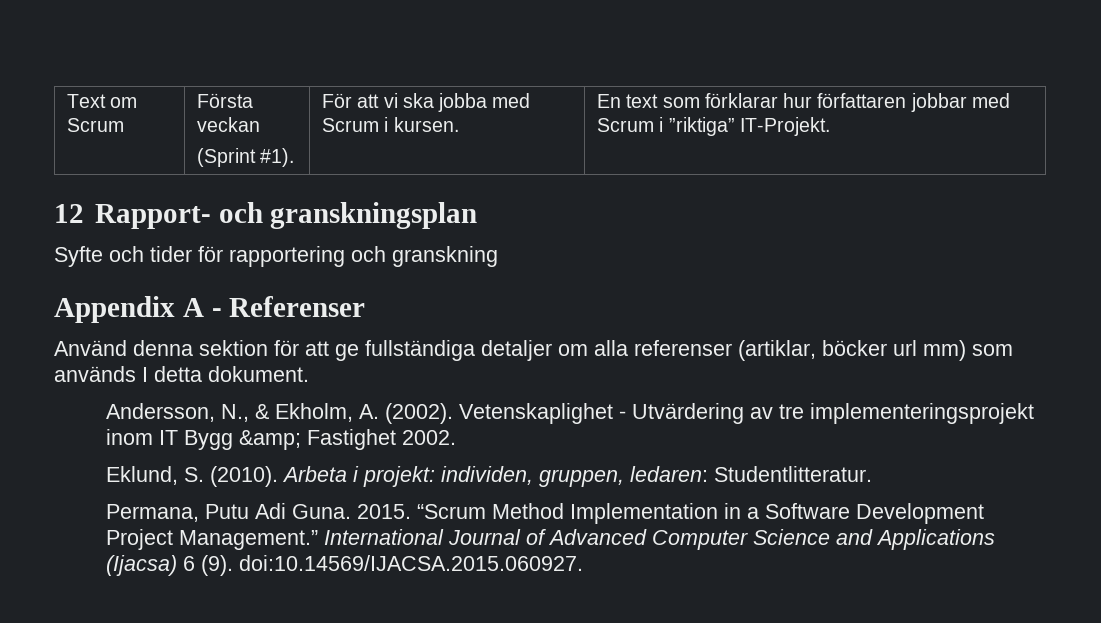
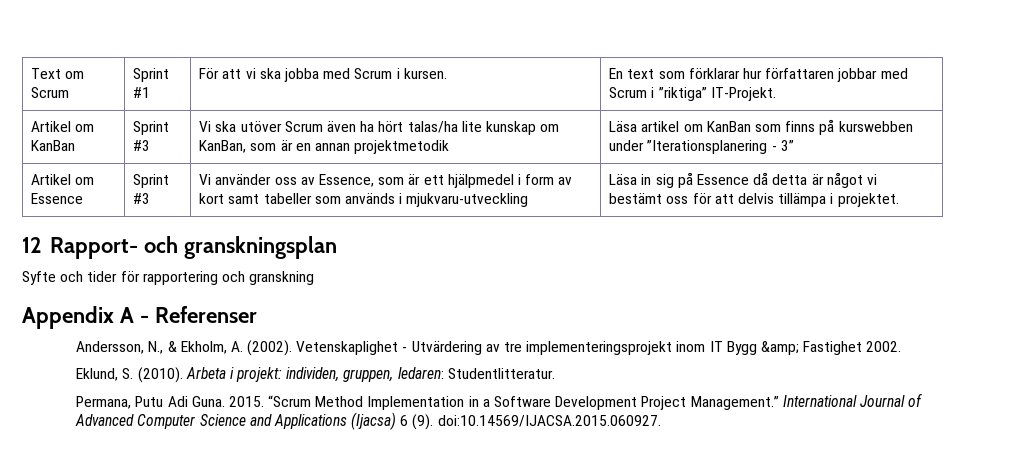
- Text om Scrum | Första veckan
- (Sprint #1). | För att vi ska jobba med Scrum i kursen. | En text som förklarar hur författaren jobbar med Scrum i ”riktiga” IT-Projekt.
+ Text om Scrum | Sprint #1 | För att vi ska jobba med Scrum i kursen. | En text som förklarar hur författaren jobbar med Scrum i ”riktiga” IT-Projekt.
+ Artikel om KanBan | Sprint #3 | Vi ska utöver Scrum även ha hört talas/ha lite kunskap om KanBan, som är en annan projektmetodik | Läsa artikel om KanBan som finns på kurswebben under ”Iterationsplanering - 3”
+ Artikel om Essence | Sprint #3 | Vi använder oss av Essence, som är ett hjälpmedel i form av kort samt tabeller som används i mjukvaru-utveckling | Läsa in sig på Essence då detta är något vi bestämt oss för att delvis tillämpa i projektet.
- Använd denna sektion för att ge fullständiga detaljer om alla referenser (artiklar, böcker url mm) som används I detta dokument.

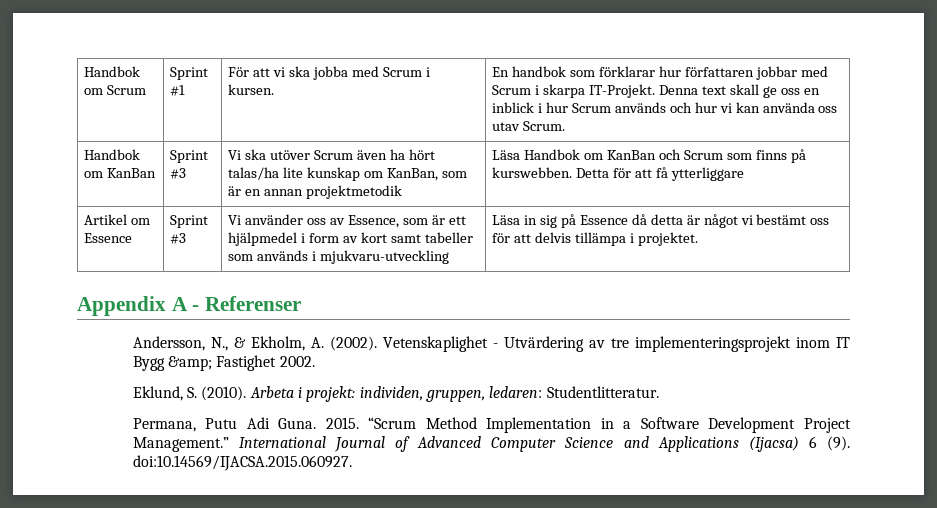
- Text om Scrum
+ Handbok om Scrum
- En text som förklarar hur författaren jobbar med Scrum i ”riktiga” IT-Projekt.
- Artikel om KanBan | Sprint #3 | Vi ska utöver Scrum även ha hört talas/ha lite kunskap om KanBan, som är en annan projektmetodik | Läsa artikel om KanBan som finns på kurswebben under ”Iterationsplanering - 3”
+ En handbok som förklarar hur författaren jobbar med Scrum i skarpa IT-Projekt. Denna text skall ge oss en inblick i hur Scrum används och hur vi kan använda oss utav Scrum.
+ Handbok om KanBan | Sprint #3 | Vi ska utöver Scrum även ha hört talas/ha lite kunskap om KanBan, som är en annan projektmetodik | Läsa Handbok om KanBan och Scrum som finns på kurswebben. Detta för att få ytterliggare
- 12 Rapport- och granskningsplan
- Syfte och tider för rapportering och granskning

